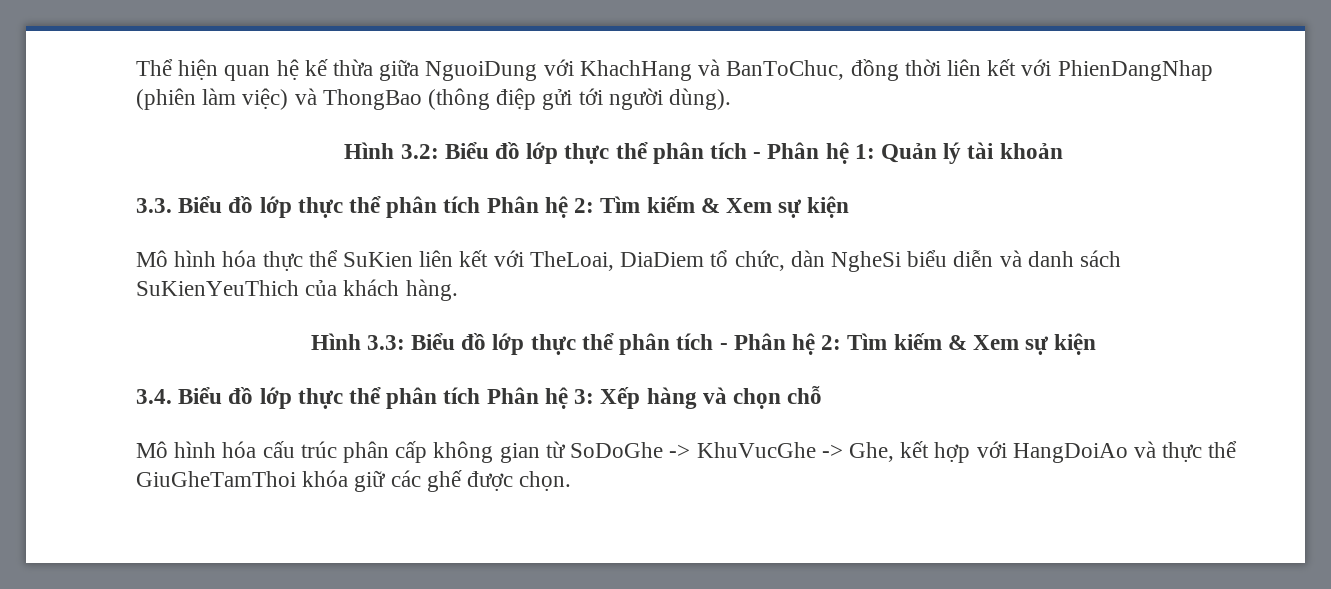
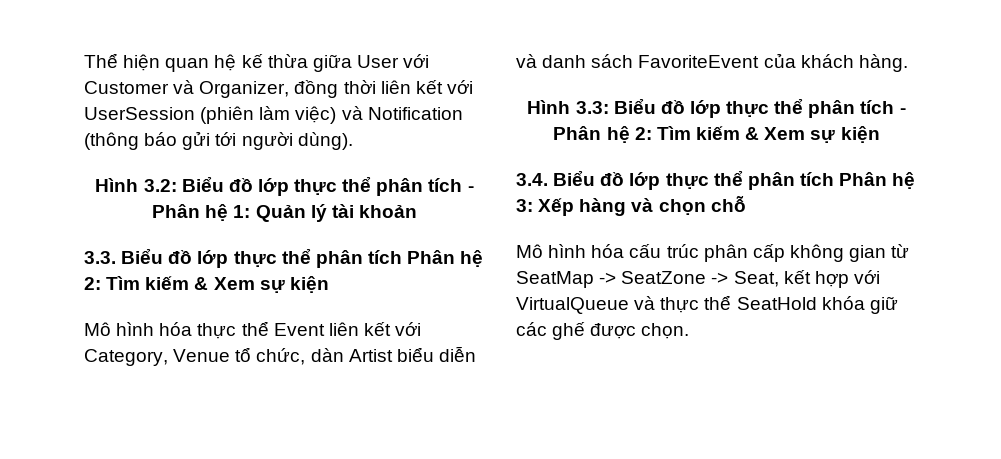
- Thể hiện quan hệ kế thừa giữa NguoiDung với KhachHang và BanToChuc, đồng thời liên kết với PhienDangNhap (phiên làm việc) và ThongBao (thông điệp gửi tới người dùng).
+ Thể hiện quan hệ kế thừa giữa User với Customer và Organizer, đồng thời liên kết với UserSession (phiên làm việc) và Notification (thông báo gửi tới người dùng).
- Mô hình hóa thực thể SuKien liên kết với TheLoai, DiaDiem tổ chức, dàn NgheSi biểu diễn và danh sách SuKienYeuThich của khách hàng.
+ Mô hình hóa thực thể Event liên kết với Category, Venue tổ chức, dàn Artist biểu diễn và danh sách FavoriteEvent của khách hàng.
- Mô hình hóa cấu trúc phân cấp không gian từ SoDoGhe -> KhuVucGhe -> Ghe, kết hợp với HangDoiAo và thực thể GiuGheTamThoi khóa giữ các ghế được chọn.
+ Mô hình hóa cấu trúc phân cấp không gian từ SeatMap -> SeatZone -> Seat, kết hợp với VirtualQueue và thực thể SeatHold khóa giữ các ghế được chọn.

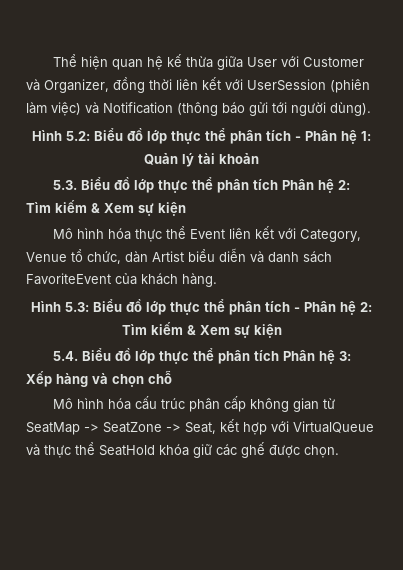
- Hình 3.2: Biểu đồ lớp thực thể phân tích - Phân hệ 1: Quản lý tài khoản
+ Hình 5.2: Biểu đồ lớp thực thể phân tích - Phân hệ 1: Quản lý tài khoản
- 3.3. Biểu đồ lớp thực thể phân tích Phân hệ 2: Tìm kiếm & Xem sự kiện
+ 5.3. Biểu đồ lớp thực thể phân tích Phân hệ 2: Tìm kiếm & Xem sự kiện
- Hình 3.3: Biểu đồ lớp thực thể phân tích - Phân hệ 2: Tìm kiếm & Xem sự kiện
+ Hình 5.3: Biểu đồ lớp thực thể phân tích - Phân hệ 2: Tìm kiếm & Xem sự kiện
- 3.4. Biểu đồ lớp thực thể phân tích Phân hệ 3: Xếp hàng và chọn chỗ
+ 5.4. Biểu đồ lớp thực thể phân tích Phân hệ 3: Xếp hàng và chọn chỗ

